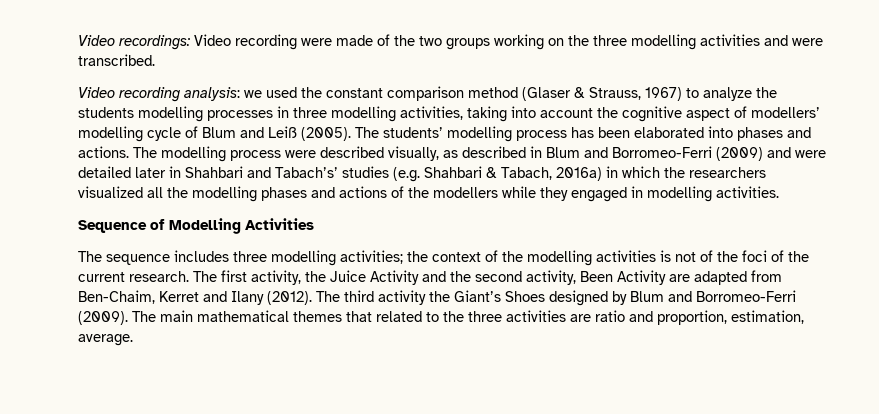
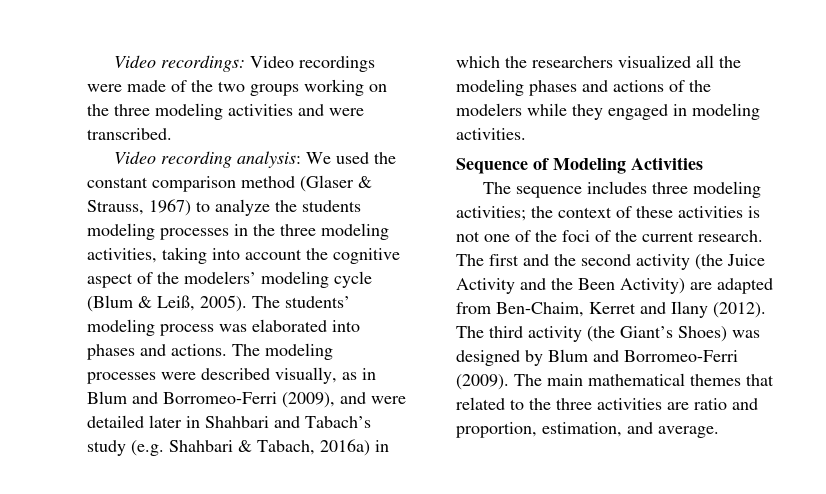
- Video recordings: Video recording were made of the two groups working on the three modelling activities and were transcribed.
+ Video recordings: Video recordings were made of the two groups working on the three modeling activities and were transcribed.
- Video recording analysis: we used the constant comparison method (Glaser & Strauss, 1967) to analyze the students modelling processes in three modelling activities, taking into account the cognitive aspect of modellers’ modelling cycle of Blum and Leiß (2005). The students’ modelling process has been elaborated into phases and actions.
+ Video recording analysis: We used the constant comparison method (Glaser & Strauss, 1967) to analyze the students modeling processes in the three modeling activities, taking into account the cognitive aspect of the modelers’ modeling cycle (Blum & Leiß, 2005). The students’ modeling process was elaborated into phases and actions.
- The modelling process were described visually, as described in Blum and Borromeo-Ferri (2009) and were detailed later in Shahbari and Tabach’s’ studies (e.g. Shahbari & Tabach, 2016a) in which the researchers visualized all the modelling phases and actions of the modellers while they engaged in modelling activities.
+ The modeling processes were described visually, as in Blum and Borromeo-Ferri (2009), and were detailed later in Shahbari and Tabach’s study (e.g. Shahbari & Tabach, 2016a) in which the researchers visualized all the modeling phases and actions of the modelers while they engaged in modeling activities.
- Sequence of Modelling Activities
+ Sequence of Modeling Activities
- The sequence includes three modelling activities; the context of the modelling activities is not of the foci of the current research.
+ The sequence includes three modeling activities; the context of these activities is not one of the foci of the current research.
- The first activity, the Juice Activity and the second activity, Been Activity are adapted from Ben-Chaim, Kerret and Ilany (2012).
+ The first and the second activity (the Juice Activity and the Been Activity) are adapted from Ben-Chaim, Kerret and Ilany (2012).
- The third activity the Giant’s Shoes designed by Blum and Borromeo-Ferri (2009).
+ The third activity (the Giant’s Shoes) was designed by Blum and Borromeo-Ferri (2009).
- The main mathematical themes that related to the three activities are ratio and proportion, estimation, average.
+ The main mathematical themes that related to the three activities are ratio and proportion, estimation, and average.

